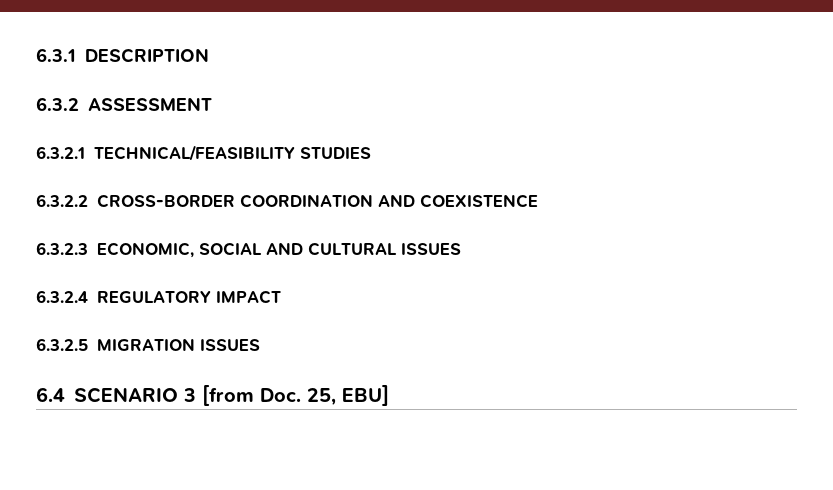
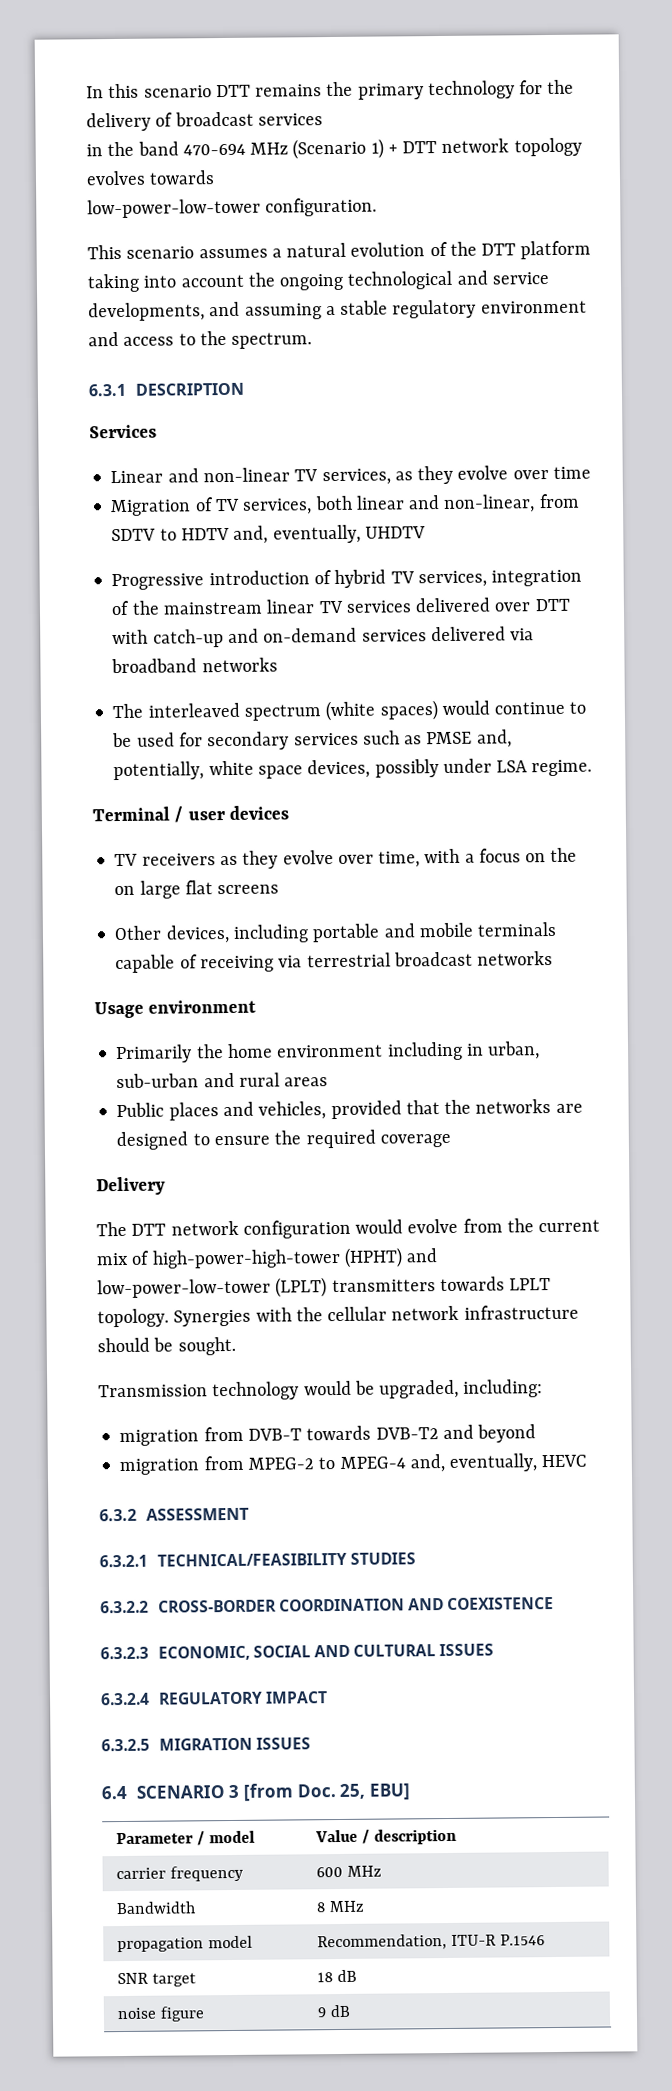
+ In this scenario DTT remains the primary technology for the delivery of broadcast services
+ in the band 470-694 MHz (Scenario 1) + DTT network topology evolves towards
+ low-power-low-tower configuration.
+ This scenario assumes a natural evolution of the DTT platform taking into account the ongoing technological and service developments, and assuming a stable regulatory environment and access to the spectrum.
  6.3.1 DESCRIPTION
+ Services
+ Linear and non-linear TV services, as they evolve over time
+ Migration of TV services, both linear and non-linear, from SDTV to HDTV and, eventually, UHDTV
+ Progressive introduction of hybrid TV services, integration of the mainstream linear TV services delivered over DTT with catch-up and on-demand services delivered via broadband networks
+ The interleaved spectrum (white spaces) would continue to be used for secondary services such as PMSE and, potentially, white space devices, possibly under LSA regime.
+ Terminal / user devices
+ TV receivers as they evolve over time, with a focus on the on large flat screens
+ Other devices, including portable and mobile terminals capable of receiving via terrestrial broadcast networks
+ Usage environment
+ Primarily the home environment including in urban, sub-urban and rural areas
+ Public places and vehicles, provided that the networks are designed to ensure the required coverage
+ Delivery
+ The DTT network configuration would evolve from the current mix of high-power-high-tower (HPHT) and low-power-low-tower (LPLT) transmitters towards LPLT topology. Synergies with the cellular network infrastructure should be sought.
+ Transmission technology would be upgraded, including:
+ migration from DVB-T towards DVB-T2 and beyond
+ migration from MPEG-2 to MPEG-4 and, eventually, HEVC
+ Parameter / model | Value / description
+ carrier frequency | 600 MHz
+ Bandwidth | 8 MHz
+ propagation model | Recommendation, ITU-R P.1546
+ SNR target | 18 dB
+ noise figure | 9 dB

